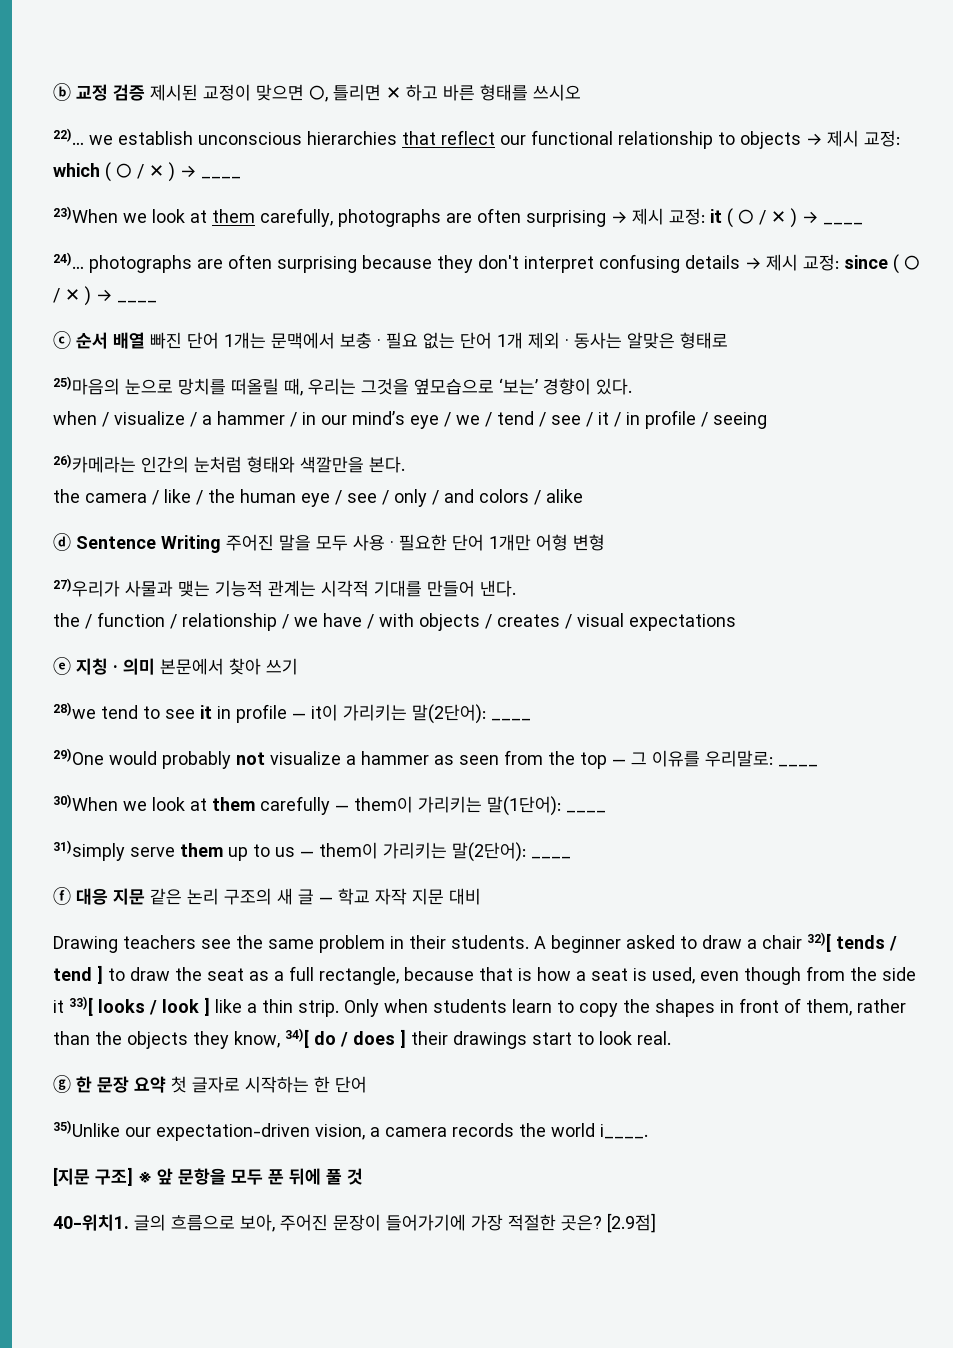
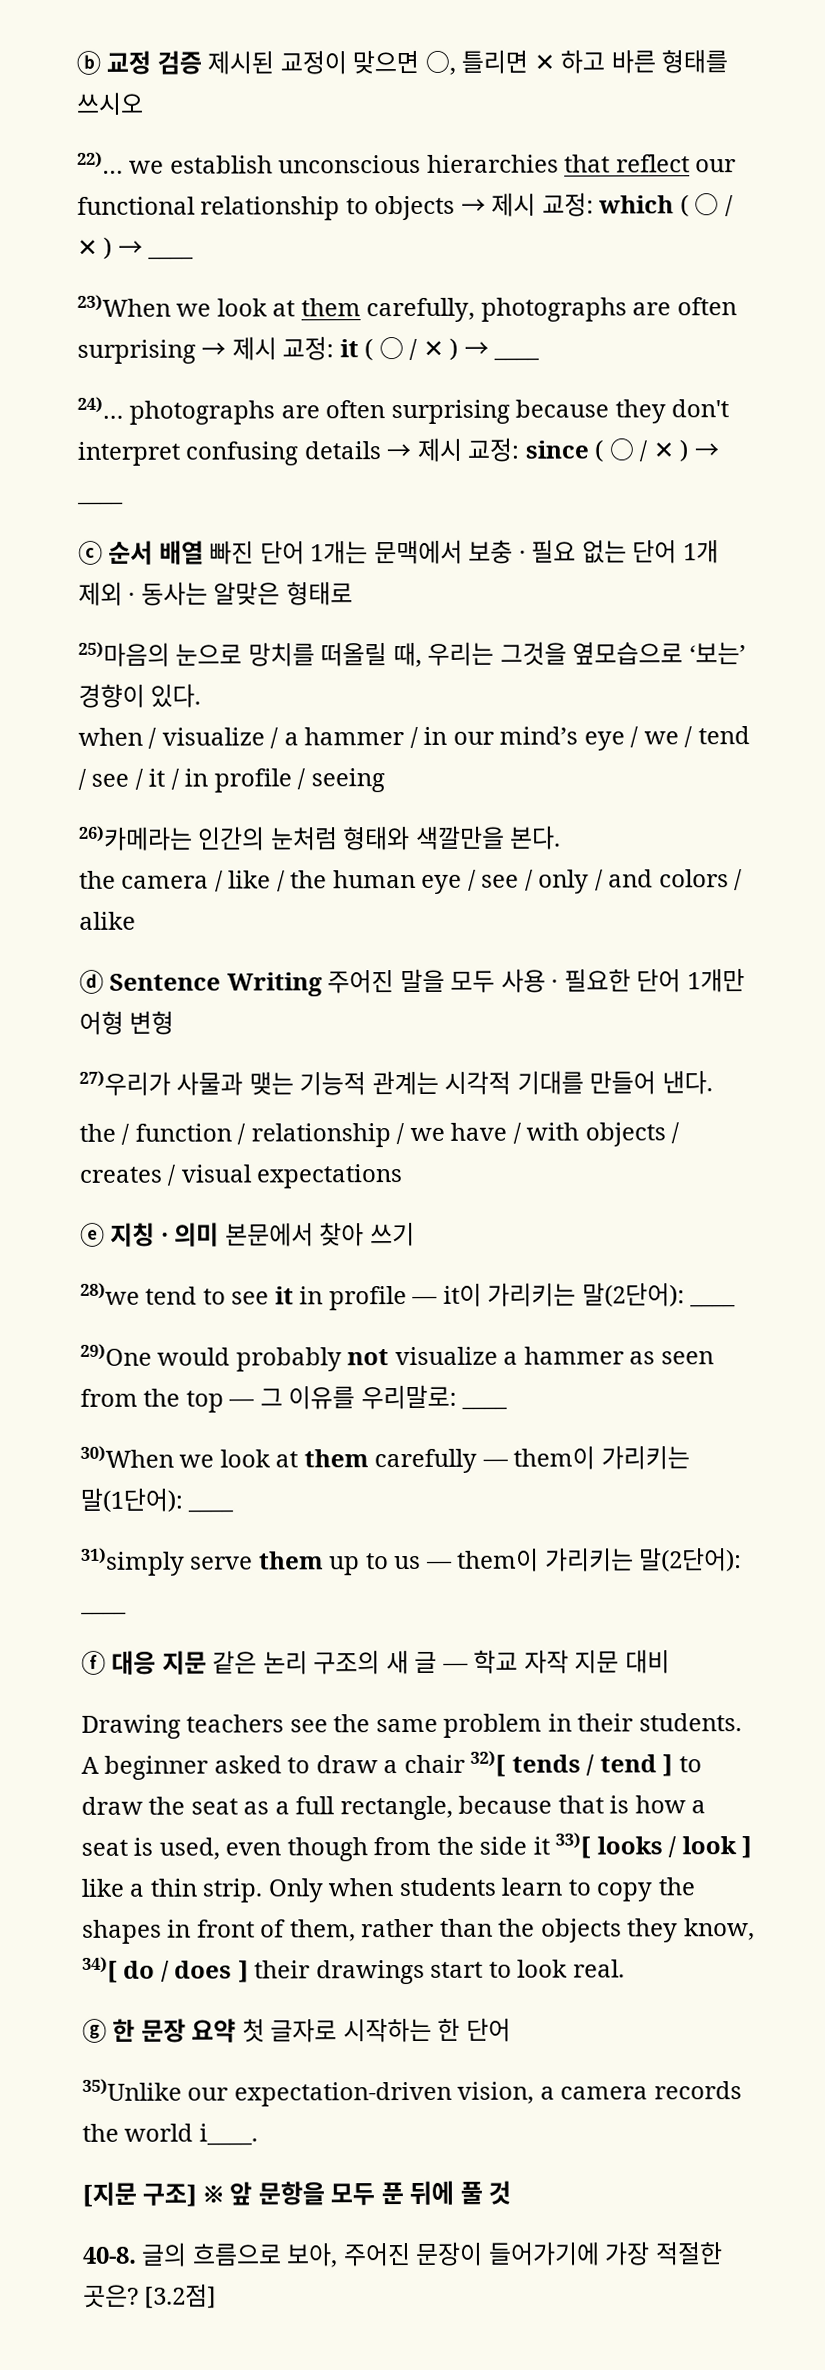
- 40-위치1.
+ 40-8.
- [2.9점]
+ [3.2점]

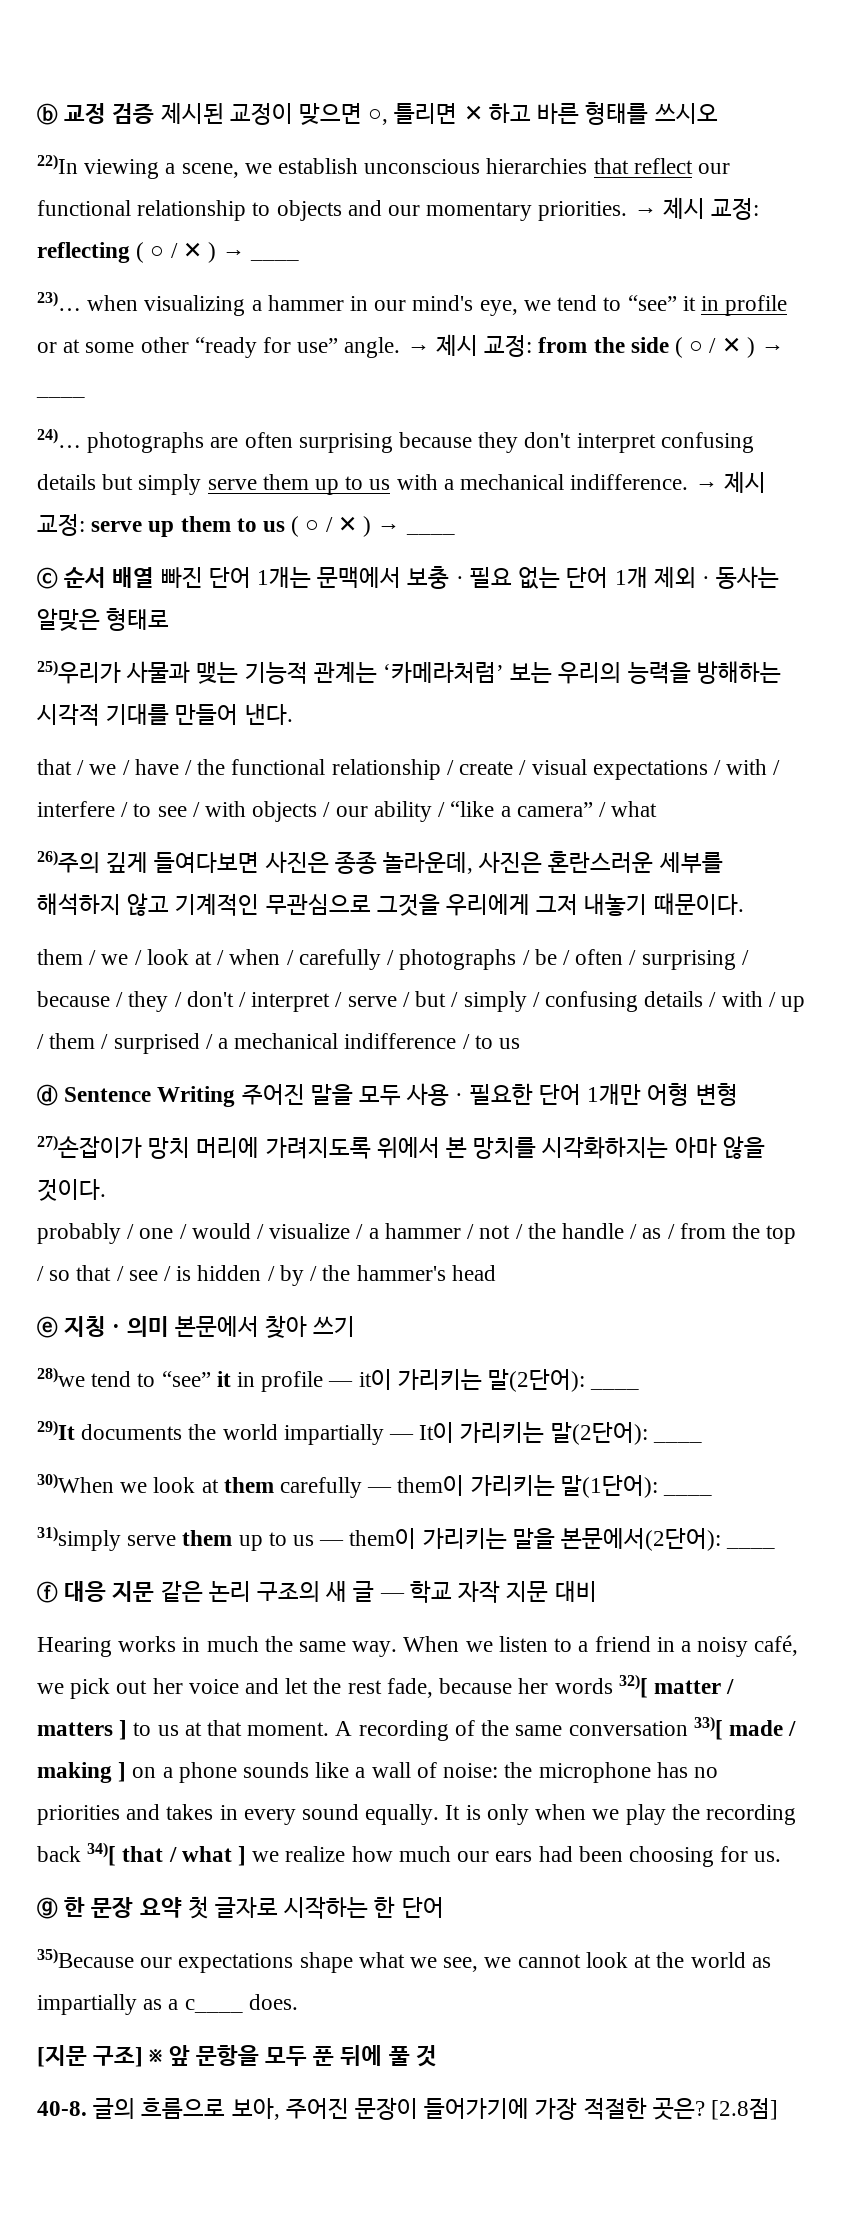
- 22)… we establish unconscious hierarchies that reflect our functional relationship to objects → 제시 교정: which ( ○ / ✕ ) → ____
- 23)When we look at them carefully, photographs are often surprising → 제시 교정: it ( ○ / ✕ ) → ____
+ 22)In viewing a scene, we establish unconscious hierarchies that reflect our functional relationship to objects and our momentary priorities. → 제시 교정: reflecting ( ○ / ✕ ) → ____
+ 23)… when visualizing a hammer in our mind's eye, we tend to “see” it in profile or at some other “ready for use” angle. → 제시 교정: from the side ( ○ / ✕ ) → ____
- 24)… photographs are often surprising because they don't interpret confusing details → 제시 교정: since ( ○ / ✕ ) → ____
+ 24)… photographs are often surprising because they don't interpret confusing details but simply serve them up to us with a mechanical indifference. → 제시 교정: serve up them to us ( ○ / ✕ ) → ____
- 25)마음의 눈으로 망치를 떠올릴 때, 우리는 그것을 옆모습으로 ‘보는’ 경향이 있다.
- when / visualize / a hammer / in our mind’s eye / we / tend / see / it / in profile / seeing
- 26)카메라는 인간의 눈처럼 형태와 색깔만을 본다.
- the camera / like / the human eye / see / only / and colors / alike
+ 25)우리가 사물과 맺는 기능적 관계는 ‘카메라처럼’ 보는 우리의 능력을 방해하는 시각적 기대를 만들어 낸다.
+ that / we / have / the functional relationship / create / visual expectations / with / interfere / to see / with objects / our ability / “like a camera” / what
+ 26)주의 깊게 들여다보면 사진은 종종 놀라운데, 사진은 혼란스러운 세부를 해석하지 않고 기계적인 무관심으로 그것을 우리에게 그저 내놓기 때문이다.
+ them / we / look at / when / carefully / photographs / be / often / surprising / because / they / don't / interpret / serve / but / simply / confusing details / with / up / them / surprised / a mechanical indifference / to us
- 27)우리가 사물과 맺는 기능적 관계는 시각적 기대를 만들어 낸다.
- the / function / relationship / we have / with objects / creates / visual expectations
+ 27)손잡이가 망치 머리에 가려지도록 위에서 본 망치를 시각화하지는 아마 않을 것이다.
+ probably / one / would / visualize / a hammer / not / the handle / as / from the top / so that / see / is hidden / by / the hammer's head
- 28)we tend to see it in profile — it이 가리키는 말(2단어): ____
+ 28)we tend to “see” it in profile — it이 가리키는 말(2단어): ____
- 29)One would probably not visualize a hammer as seen from the top — 그 이유를 우리말로: ____
+ 29)It documents the world impartially — It이 가리키는 말(2단어): ____
- 31)simply serve them up to us — them이 가리키는 말(2단어): ____
+ 31)simply serve them up to us — them이 가리키는 말을 본문에서(2단어): ____
- Drawing teachers see the same problem in their students. A beginner asked to draw a chair 32)[ tends / tend ] to draw the seat as a full rectangle, because that is how a seat is used, even though from the side it 33)[ looks / look ] like a thin strip. Only when students learn to copy the shapes in front of them, rather than the objects they know, 34)[ do / does ] their drawings start to look real.
+ Hearing works in much the same way. When we listen to a friend in a noisy café, we pick out her voice and let the rest fade, because her words 32)[ matter / matters ] to us at that moment. A recording of the same conversation 33)[ made / making ] on a phone sounds like a wall of noise: the microphone has no priorities and takes in every sound equally. It is only when we play the recording back 34)[ that / what ] we realize how much our ears had been choosing for us.
- 35)Unlike our expectation-driven vision, a camera records the world i____.
+ 35)Because our expectations shape what we see, we cannot look at the world as impartially as a c____ does.
- [3.2점]
+ [2.8점]

